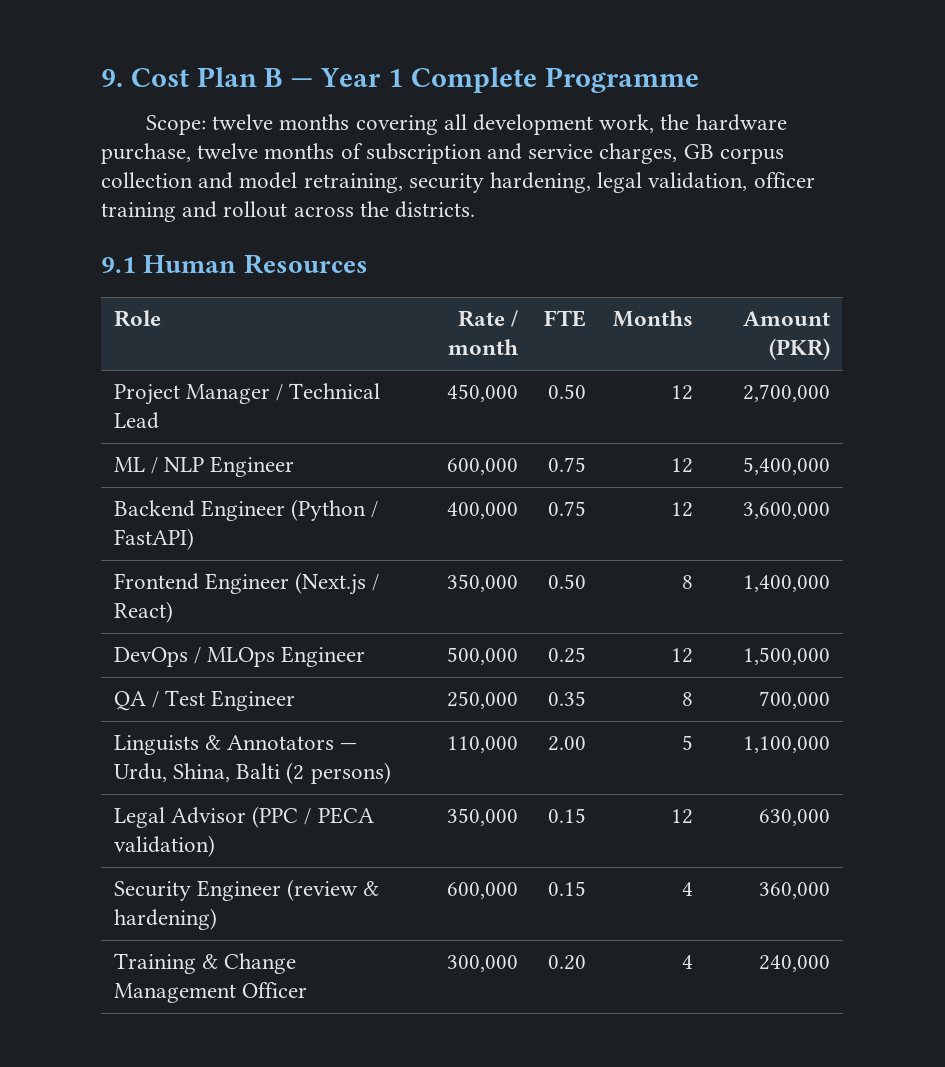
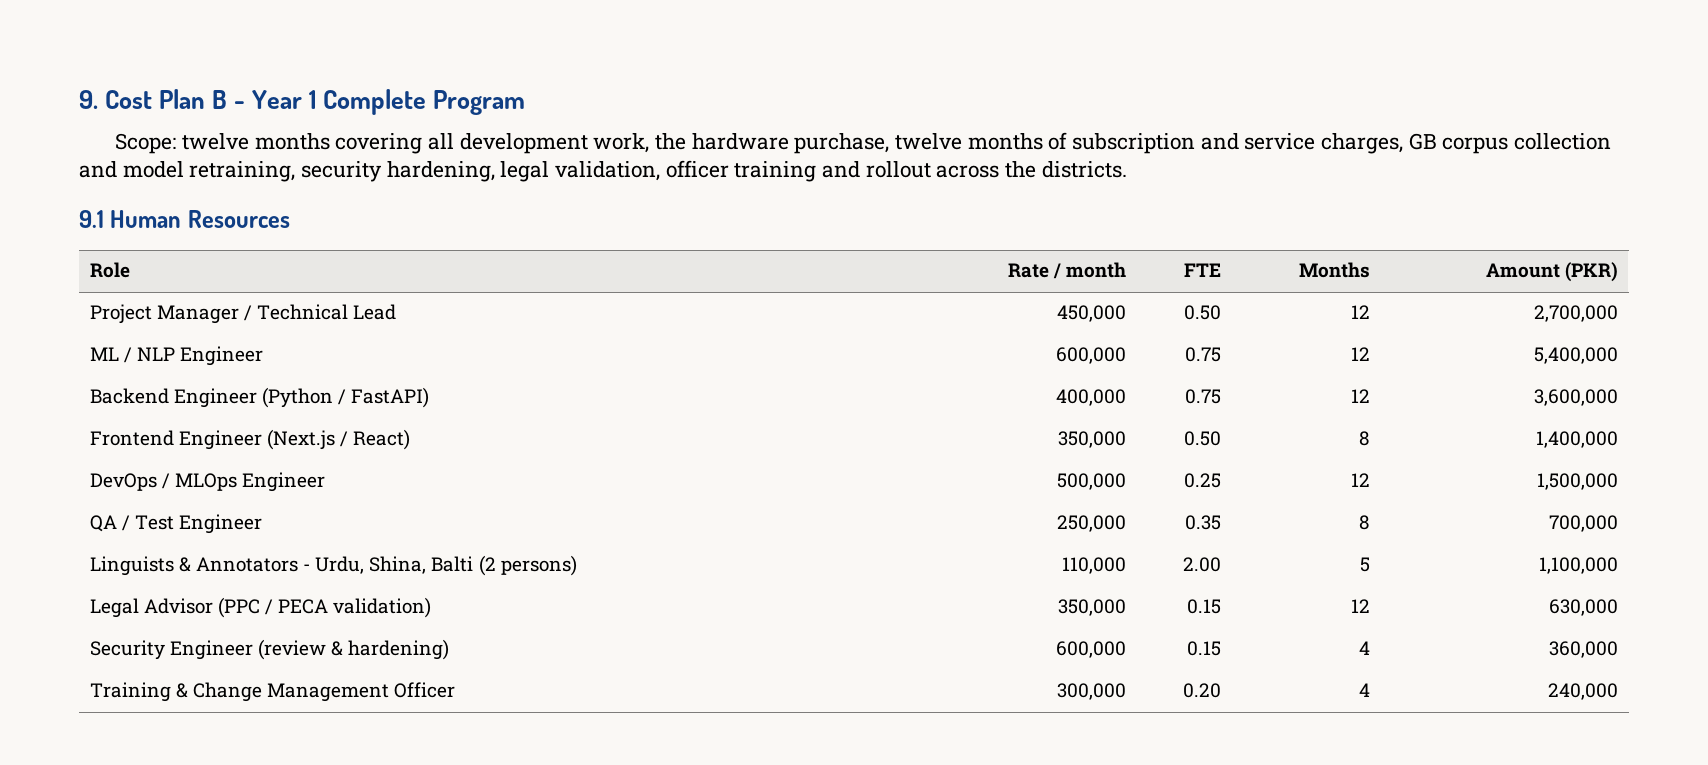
- 9. Cost Plan B — Year 1 Complete Programme
+ 9. Cost Plan B - Year 1 Complete Program
- Linguists & Annotators — Urdu, Shina, Balti (2 persons) | 110,000 | 2.00 | 5 | 1,100,000
+ Linguists & Annotators - Urdu, Shina, Balti (2 persons) | 110,000 | 2.00 | 5 | 1,100,000

